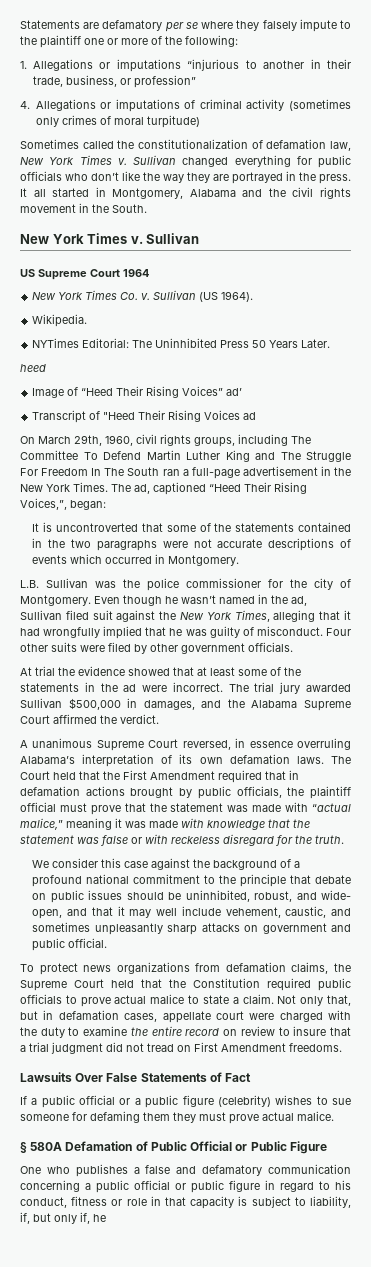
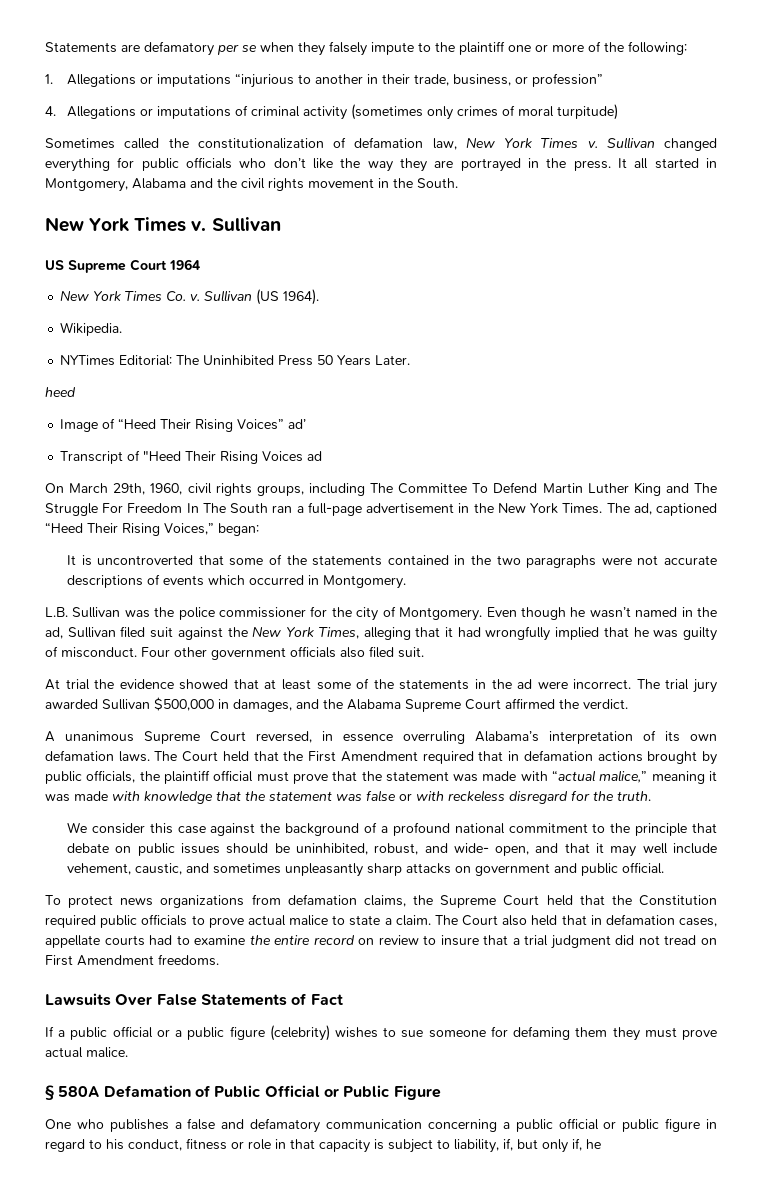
- Statements are defamatory per se where they falsely impute to the plaintiff one or more of the following:
+ Statements are defamatory per se when they falsely impute to the plaintiff one or more of the following:
- The ad, captioned “Heed Their Rising Voices,”, began:
+ The ad, captioned “Heed Their Rising Voices,” began:
- Four other suits were filed by other government officials.
+ Four other government officials also filed suit.
- Not only that, but in defamation cases, appellate court were charged with the duty to examine the entire record on review to insure that a trial judgment did not tread on First Amendment freedoms.
+ The Court also held that in defamation cases, appellate courts had to examine the entire record on review to insure that a trial judgment did not tread on First Amendment freedoms.

